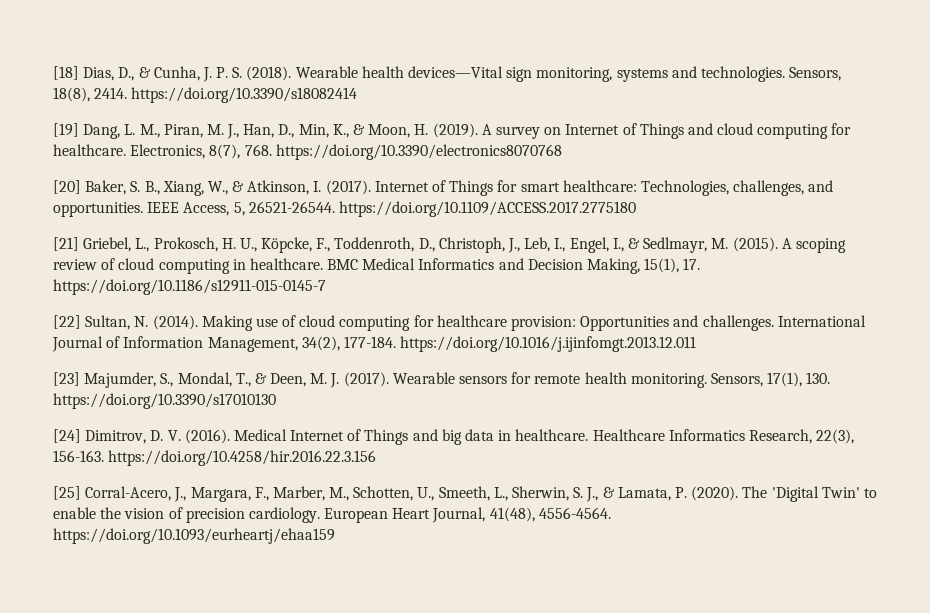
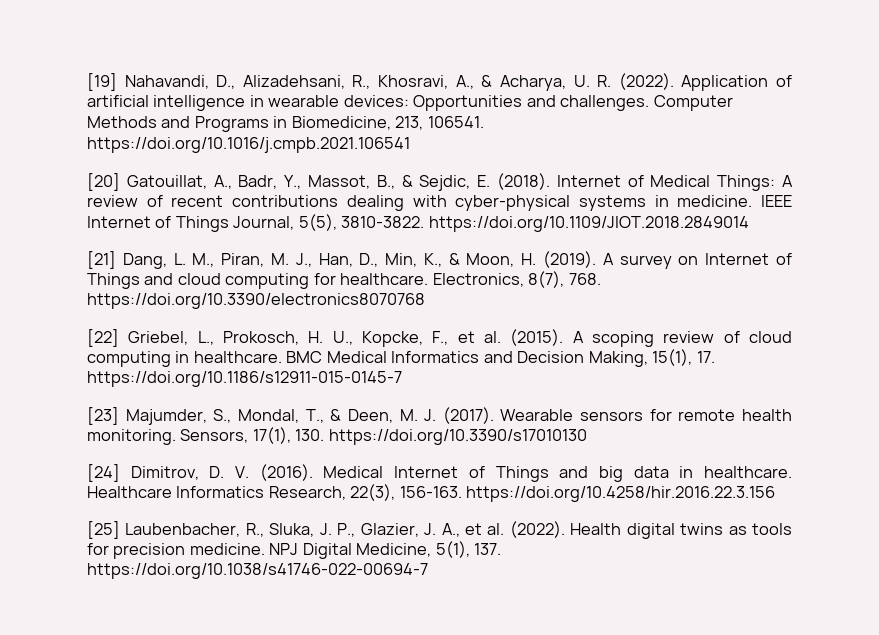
- [18] Dias, D., & Cunha, J. P. S. (2018). Wearable health devices—Vital sign monitoring, systems and technologies. Sensors, 18(8), 2414. https://doi.org/10.3390/s18082414
- [19] Dang, L. M., Piran, M. J., Han, D., Min, K., & Moon, H. (2019).
+ [19] Nahavandi, D., Alizadehsani, R., Khosravi, A., & Acharya, U. R. (2022). Application of artificial intelligence in wearable devices: Opportunities and challenges. Computer Methods and Programs in Biomedicine, 213, 106541. https://doi.org/10.1016/j.cmpb.2021.106541
+ [20] Gatouillat, A., Badr, Y., Massot, B., & Sejdic, E. (2018). Internet of Medical Things: A review of recent contributions dealing with cyber-physical systems in medicine. IEEE Internet of Things Journal, 5(5), 3810-3822. https://doi.org/10.1109/JIOT.2018.2849014
+ [21] Dang, L. M., Piran, M. J., Han, D., Min, K., & Moon, H. (2019).
- [20] Baker, S. B., Xiang, W., & Atkinson, I. (2017). Internet of Things for smart healthcare: Technologies, challenges, and opportunities. IEEE Access, 5, 26521-26544. https://doi.org/10.1109/ACCESS.2017.2775180
- [21] Griebel, L., Prokosch, H. U., Köpcke, F., Toddenroth, D., Christoph, J., Leb, I., Engel, I., & Sedlmayr, M. (2015).
+ [22] Griebel, L., Prokosch, H. U., Kopcke, F., et al. (2015).
- [22] Sultan, N. (2014). Making use of cloud computing for healthcare provision: Opportunities and challenges. International Journal of Information Management, 34(2), 177-184. https://doi.org/10.1016/j.ijinfomgt.2013.12.011
- [25] Corral-Acero, J., Margara, F., Marber, M., Schotten, U., Smeeth, L., Sherwin, S. J., & Lamata, P. (2020). The 'Digital Twin' to enable the vision of precision cardiology. European Heart Journal, 41(48), 4556-4564. https://doi.org/10.1093/eurheartj/ehaa159
+ [25] Laubenbacher, R., Sluka, J. P., Glazier, J. A., et al. (2022). Health digital twins as tools for precision medicine. NPJ Digital Medicine, 5(1), 137. https://doi.org/10.1038/s41746-022-00694-7

